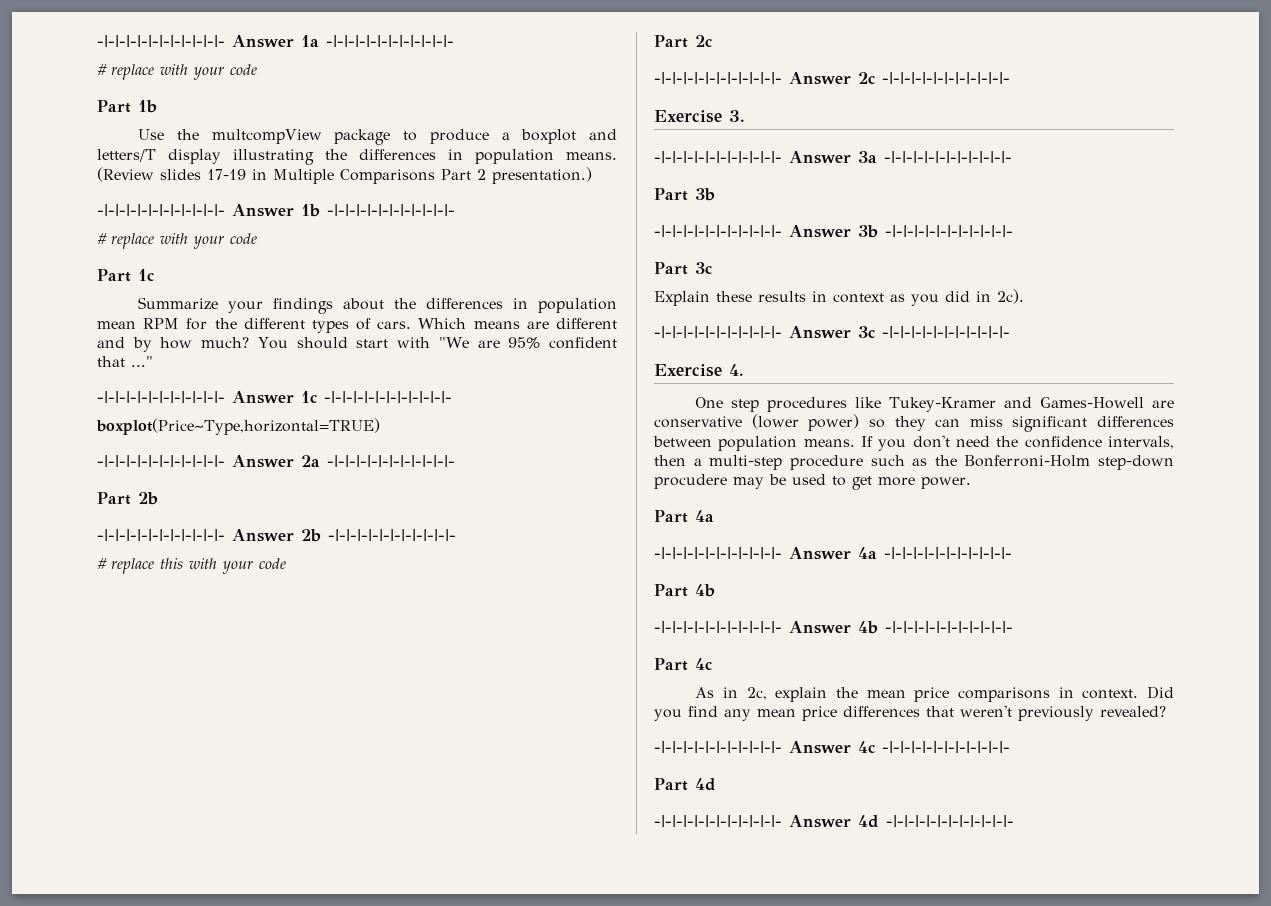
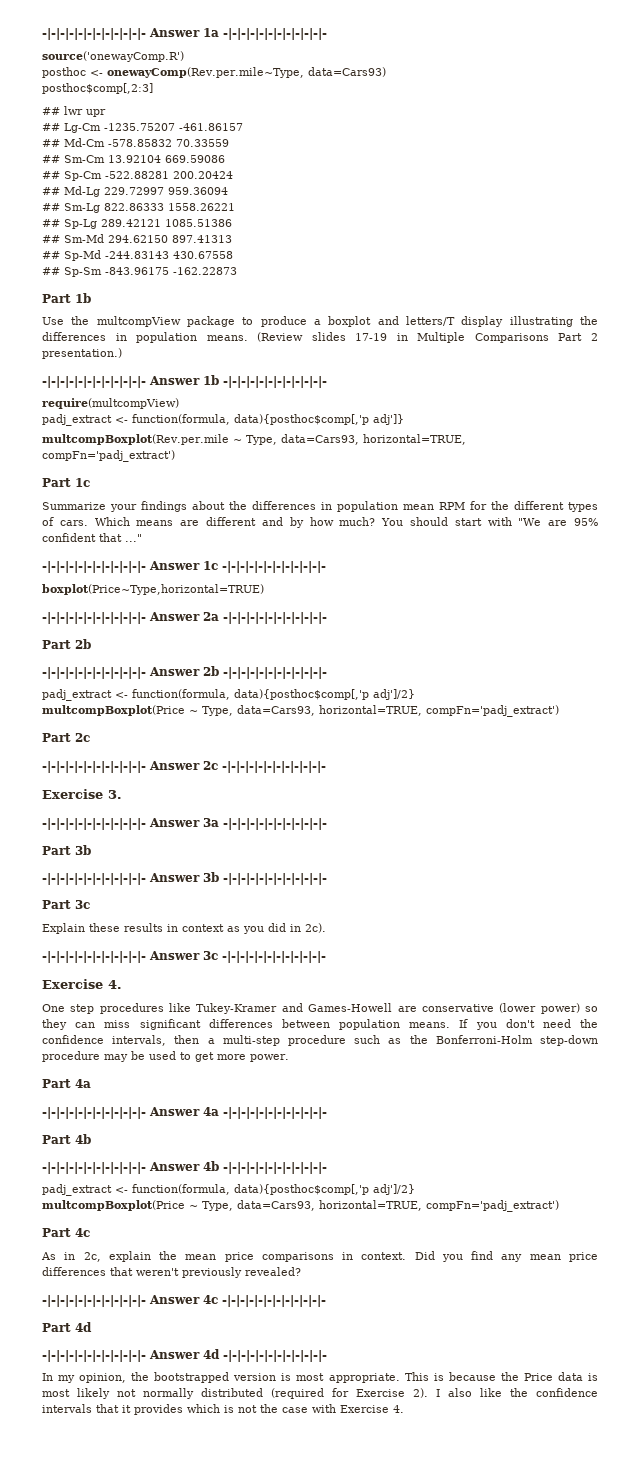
  -|-|-|-|-|-|-|-|-|-|-|- Answer 1a -|-|-|-|-|-|-|-|-|-|-|-
- # replace with your code
+ source('onewayComp.R')
+ posthoc <- onewayComp(Rev.per.mile~Type, data=Cars93)
+ posthoc$comp[,2:3]
+ ## lwr upr
+ ## Lg-Cm -1235.75207 -461.86157
+ ## Md-Cm -578.85832 70.33559
+ ## Sm-Cm 13.92104 669.59086
+ ## Sp-Cm -522.88281 200.20424
+ ## Md-Lg 229.72997 959.36094
+ ## Sm-Lg 822.86333 1558.26221
+ ## Sp-Lg 289.42121 1085.51386
+ ## Sm-Md 294.62150 897.41313
+ ## Sp-Md -244.83143 430.67558
+ ## Sp-Sm -843.96175 -162.22873
  -|-|-|-|-|-|-|-|-|-|-|- Answer 1b -|-|-|-|-|-|-|-|-|-|-|-
- # replace with your code
+ require(multcompView)
+ padj_extract <- function(formula, data){posthoc$comp[,'p adj']}
+ multcompBoxplot(Rev.per.mile ~ Type, data=Cars93, horizontal=TRUE, compFn='padj_extract')
  -|-|-|-|-|-|-|-|-|-|-|- Answer 2b -|-|-|-|-|-|-|-|-|-|-|-
- # replace this with your code
+ padj_extract <- function(formula, data){posthoc$comp[,'p adj']/2}
+ multcompBoxplot(Price ~ Type, data=Cars93, horizontal=TRUE, compFn='padj_extract')
- If you don't need the confidence intervals, then a multi-step procedure such as the Bonferroni-Holm step-down procudere may be used to get more power.
+ If you don't need the confidence intervals, then a multi-step procedure such as the Bonferroni-Holm step-down procedure may be used to get more power.
  -|-|-|-|-|-|-|-|-|-|-|- Answer 4b -|-|-|-|-|-|-|-|-|-|-|-
+ padj_extract <- function(formula, data){posthoc$comp[,'p adj']/2}
+ multcompBoxplot(Price ~ Type, data=Cars93, horizontal=TRUE, compFn='padj_extract')
+ In my opinion, the bootstrapped version is most appropriate. This is because the Price data is most likely not normally distributed (required for Exercise 2). I also like the confidence intervals that it provides which is not the case with Exercise 4.

